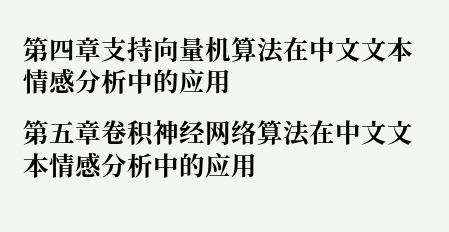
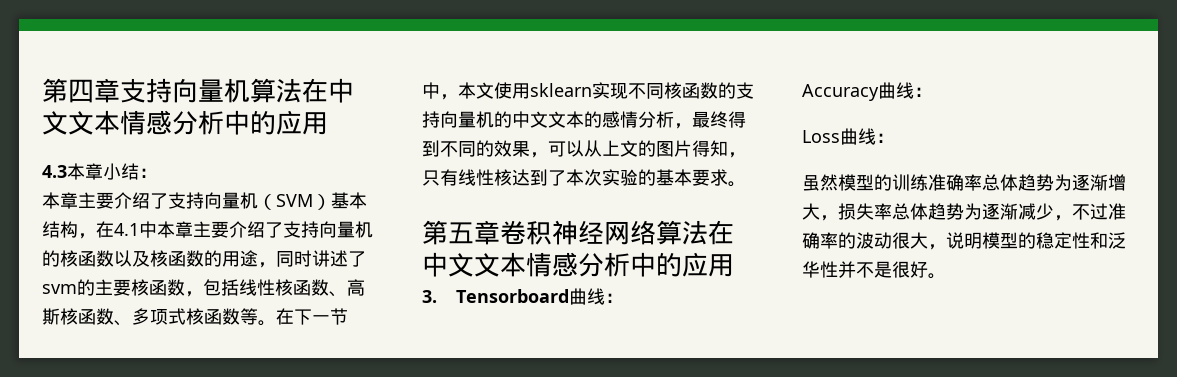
+ 4.3本章小结：
+ 本章主要介绍了支持向量机（SVM）基本结构，在4.1中本章主要介绍了支持向量机的核函数以及核函数的用途，同时讲述了svm的主要核函数，包括线性核函数、高斯核函数、多项式核函数等。在下一节中，本文使用sklearn实现不同核函数的支持向量机的中文文本的感情分析，最终得到不同的效果，可以从上文的图片得知，只有线性核达到了本次实验的基本要求。
+ 3. Tensorboard曲线：
+ Accuracy曲线：
+ Loss曲线：
+ 虽然模型的训练准确率总体趋势为逐渐增大，损失率总体趋势为逐渐减少，不过准确率的波动很大，说明模型的稳定性和泛华性并不是很好。

